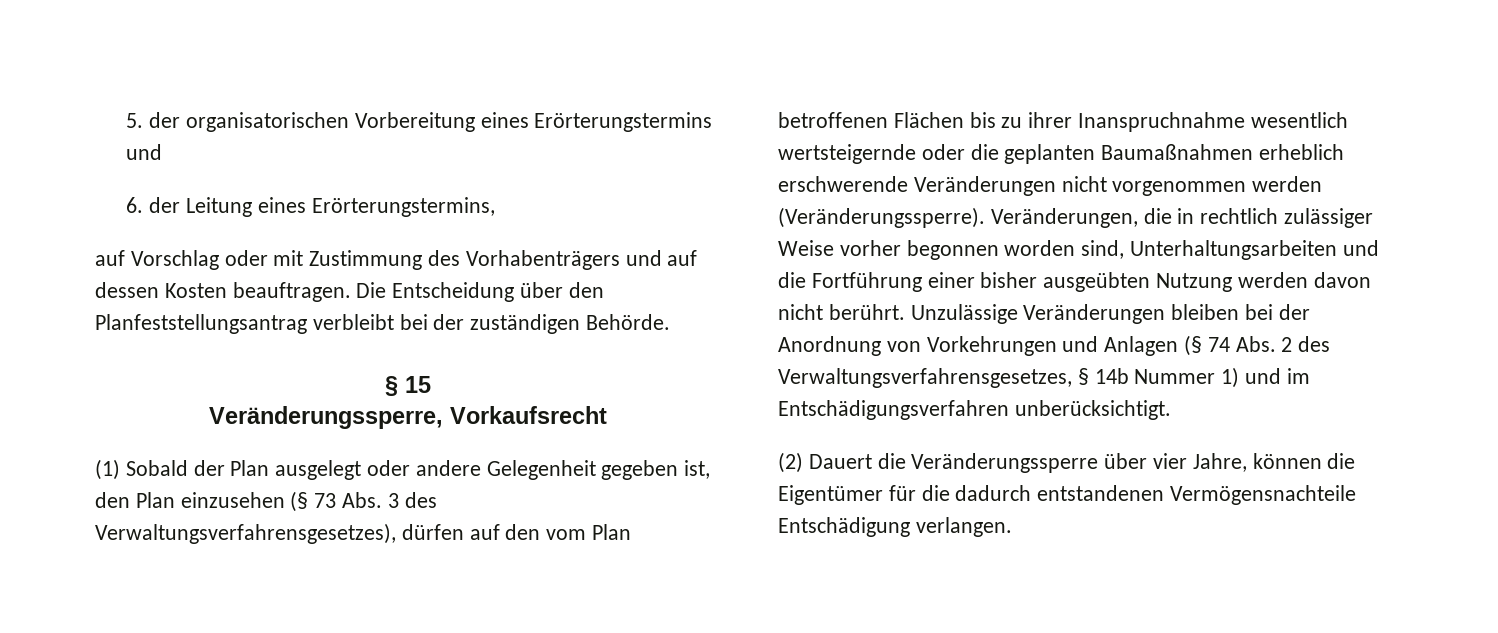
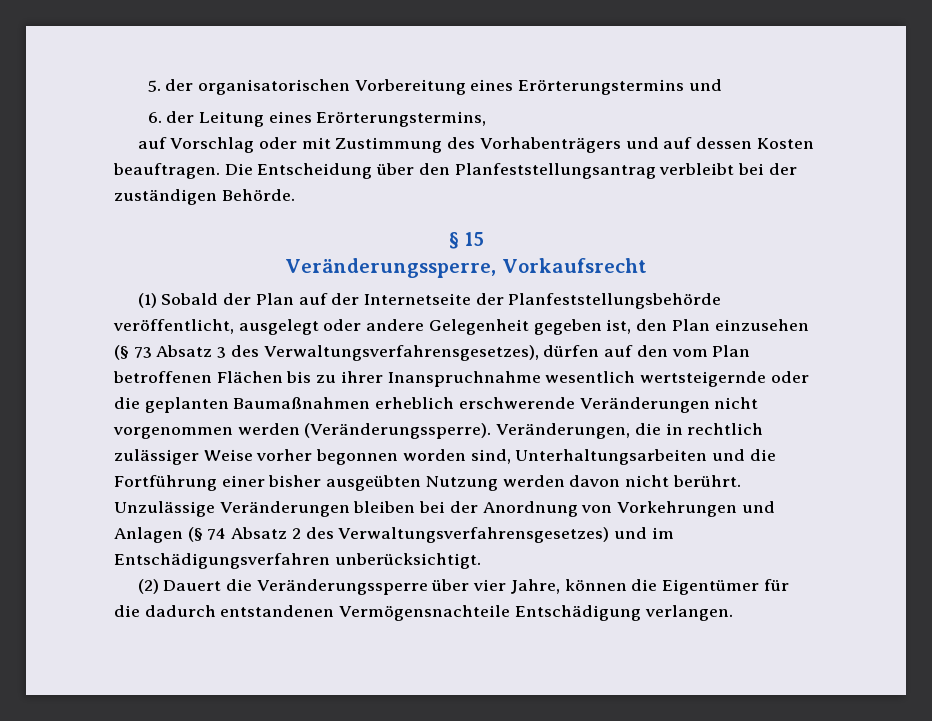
- (1) Sobald der Plan ausgelegt oder andere Gelegenheit gegeben ist, den Plan einzusehen (§ 73 Abs. 3 des Verwaltungsverfahrensgesetzes), dürfen auf den vom Plan betroffenen Flächen bis zu ihrer Inanspruchnahme wesentlich wertsteigernde oder die geplanten Baumaßnahmen erheblich erschwerende Veränderungen nicht vorgenommen werden (Veränderungssperre).
+ (1) Sobald der Plan auf der Internetseite der Planfeststellungsbehörde veröffentlicht, ausgelegt oder andere Gelegenheit gegeben ist, den Plan einzusehen (§ 73 Absatz 3 des Verwaltungsverfahrensgesetzes), dürfen auf den vom Plan betroffenen Flächen bis zu ihrer Inanspruchnahme wesentlich wertsteigernde oder die geplanten Baumaßnahmen erheblich erschwerende Veränderungen nicht vorgenommen werden (Veränderungssperre).
- Unzulässige Veränderungen bleiben bei der Anordnung von Vorkehrungen und Anlagen (§ 74 Abs. 2 des Verwaltungsverfahrensgesetzes, § 14b Nummer 1) und im Entschädigungsverfahren unberücksichtigt.
+ Unzulässige Veränderungen bleiben bei der Anordnung von Vorkehrungen und Anlagen (§ 74 Absatz 2 des Verwaltungsverfahrensgesetzes) und im Entschädigungsverfahren unberücksichtigt.

